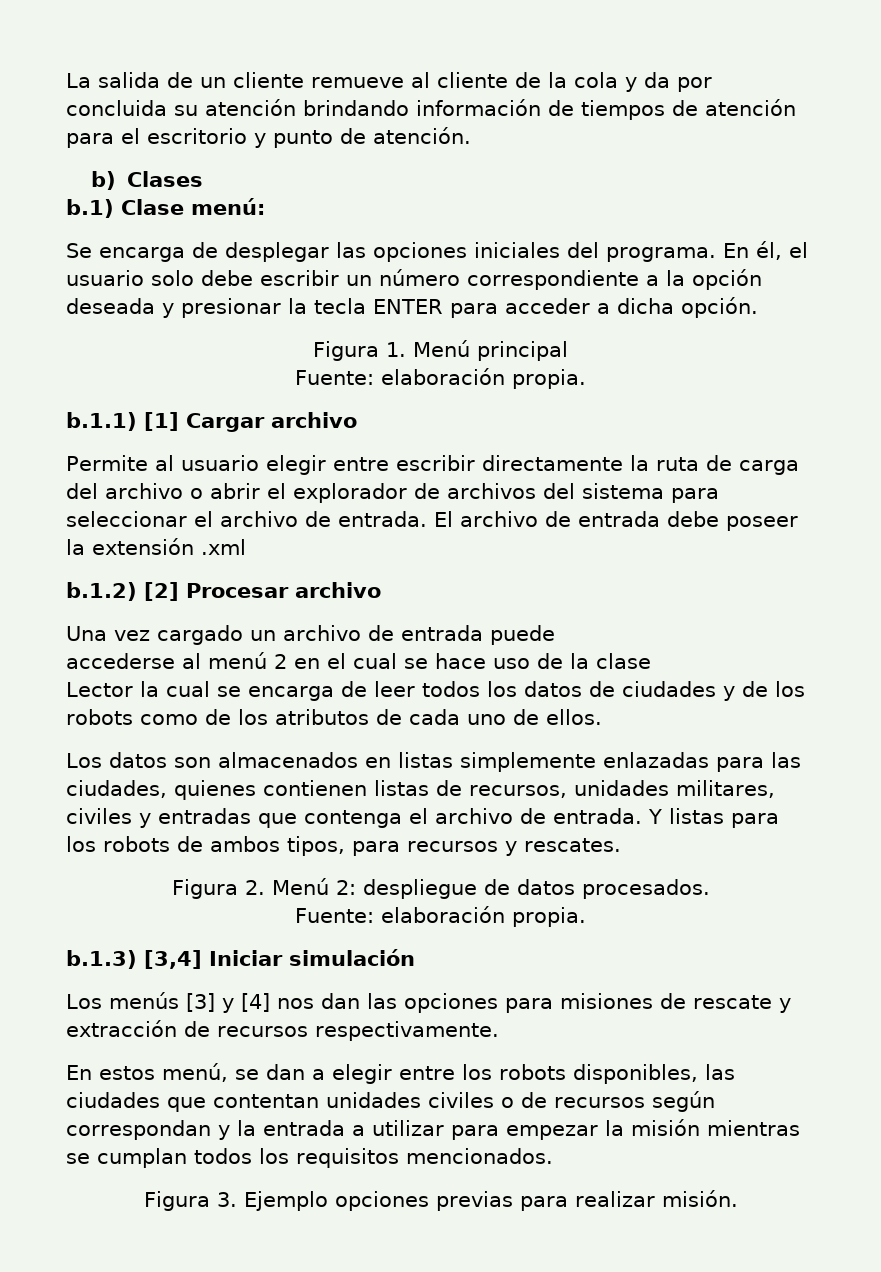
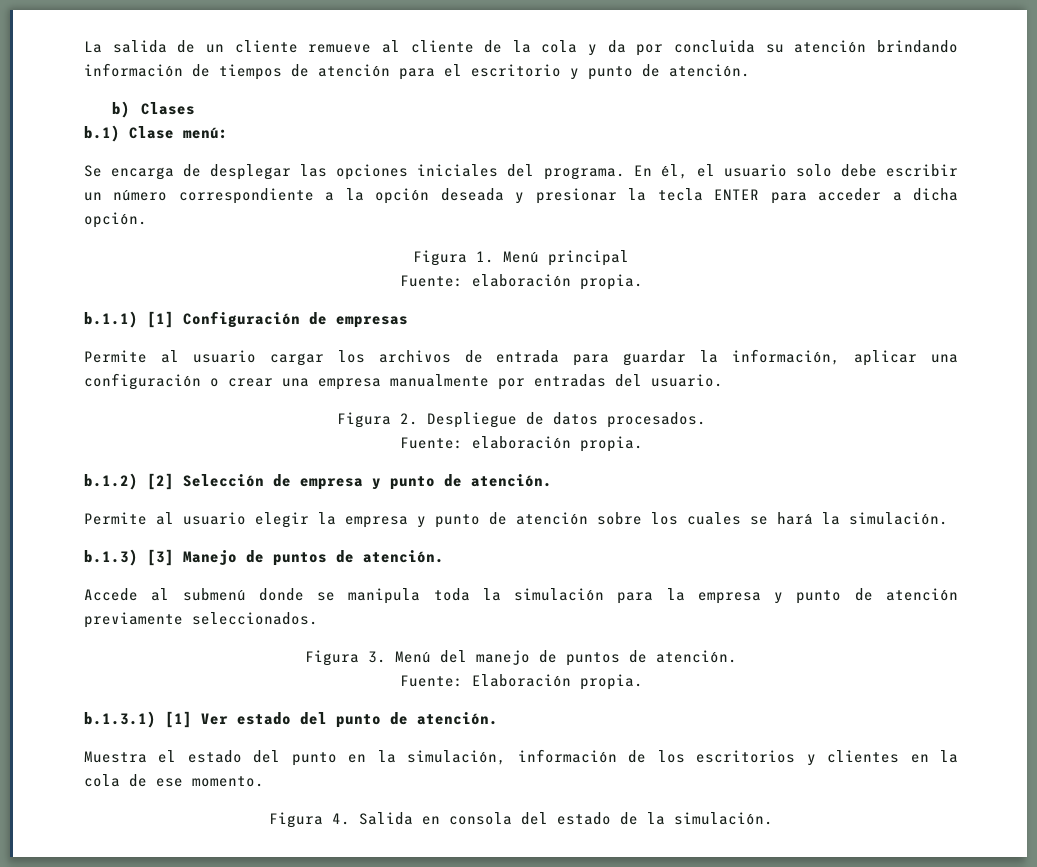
- b.1.1) [1] Cargar archivo
- Permite al usuario elegir entre escribir directamente la ruta de carga del archivo o abrir el explorador de archivos del sistema para seleccionar el archivo de entrada. El archivo de entrada debe poseer la extensión .xml
- b.1.2) [2] Procesar archivo
- Una vez cargado un archivo de entrada puede
- accederse al menú 2 en el cual se hace uso de la clase
- Lector la cual se encarga de leer todos los datos de ciudades y de los robots como de los atributos de cada uno de ellos.
- Los datos son almacenados en listas simplemente enlazadas para las ciudades, quienes contienen listas de recursos, unidades militares, civiles y entradas que contenga el archivo de entrada. Y listas para los robots de ambos tipos, para recursos y rescates.
+ b.1.1) [1] Configuración de empresas
+ Permite al usuario cargar los archivos de entrada para guardar la información, aplicar una configuración o crear una empresa manualmente por entradas del usuario.
- Figura 2. Menú 2: despliegue de datos procesados.
+ Figura 2. Despliegue de datos procesados.
- b.1.3) [3,4] Iniciar simulación
- Los menús [3] y [4] nos dan las opciones para misiones de rescate y extracción de recursos respectivamente.
- En estos menú, se dan a elegir entre los robots disponibles, las ciudades que contentan unidades civiles o de recursos según correspondan y la entrada a utilizar para empezar la misión mientras se cumplan todos los requisitos mencionados.
- Figura 3. Ejemplo opciones previas para realizar misión.
+ b.1.2) [2] Selección de empresa y punto de atención.
+ Permite al usuario elegir la empresa y punto de atención sobre los cuales se hará la simulación.
+ b.1.3) [3] Manejo de puntos de atención.
+ Accede al submenú donde se manipula toda la simulación para la empresa y punto de atención previamente seleccionados.
+ Figura 3. Menú del manejo de puntos de atención.
+ Fuente: Elaboración propia.
+ b.1.3.1) [1] Ver estado del punto de atención.
+ Muestra el estado del punto en la simulación, información de los escritorios y clientes en la cola de ese momento.
+ Figura 4. Salida en consola del estado de la simulación.

